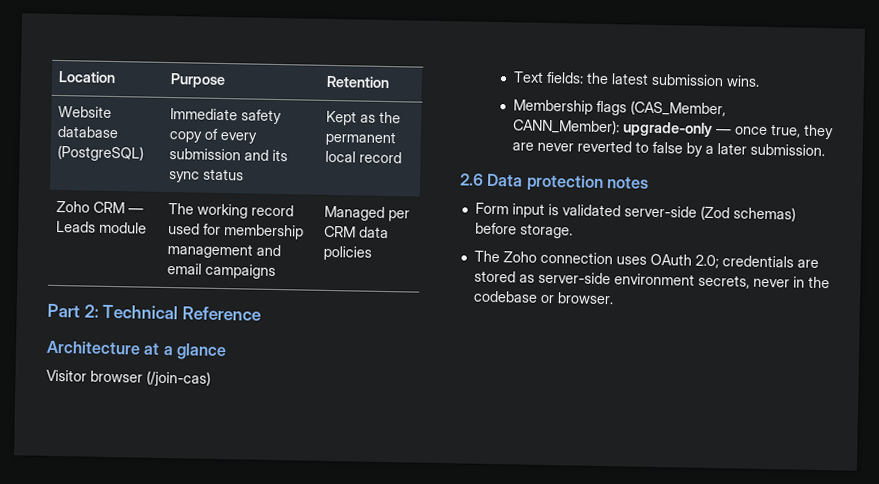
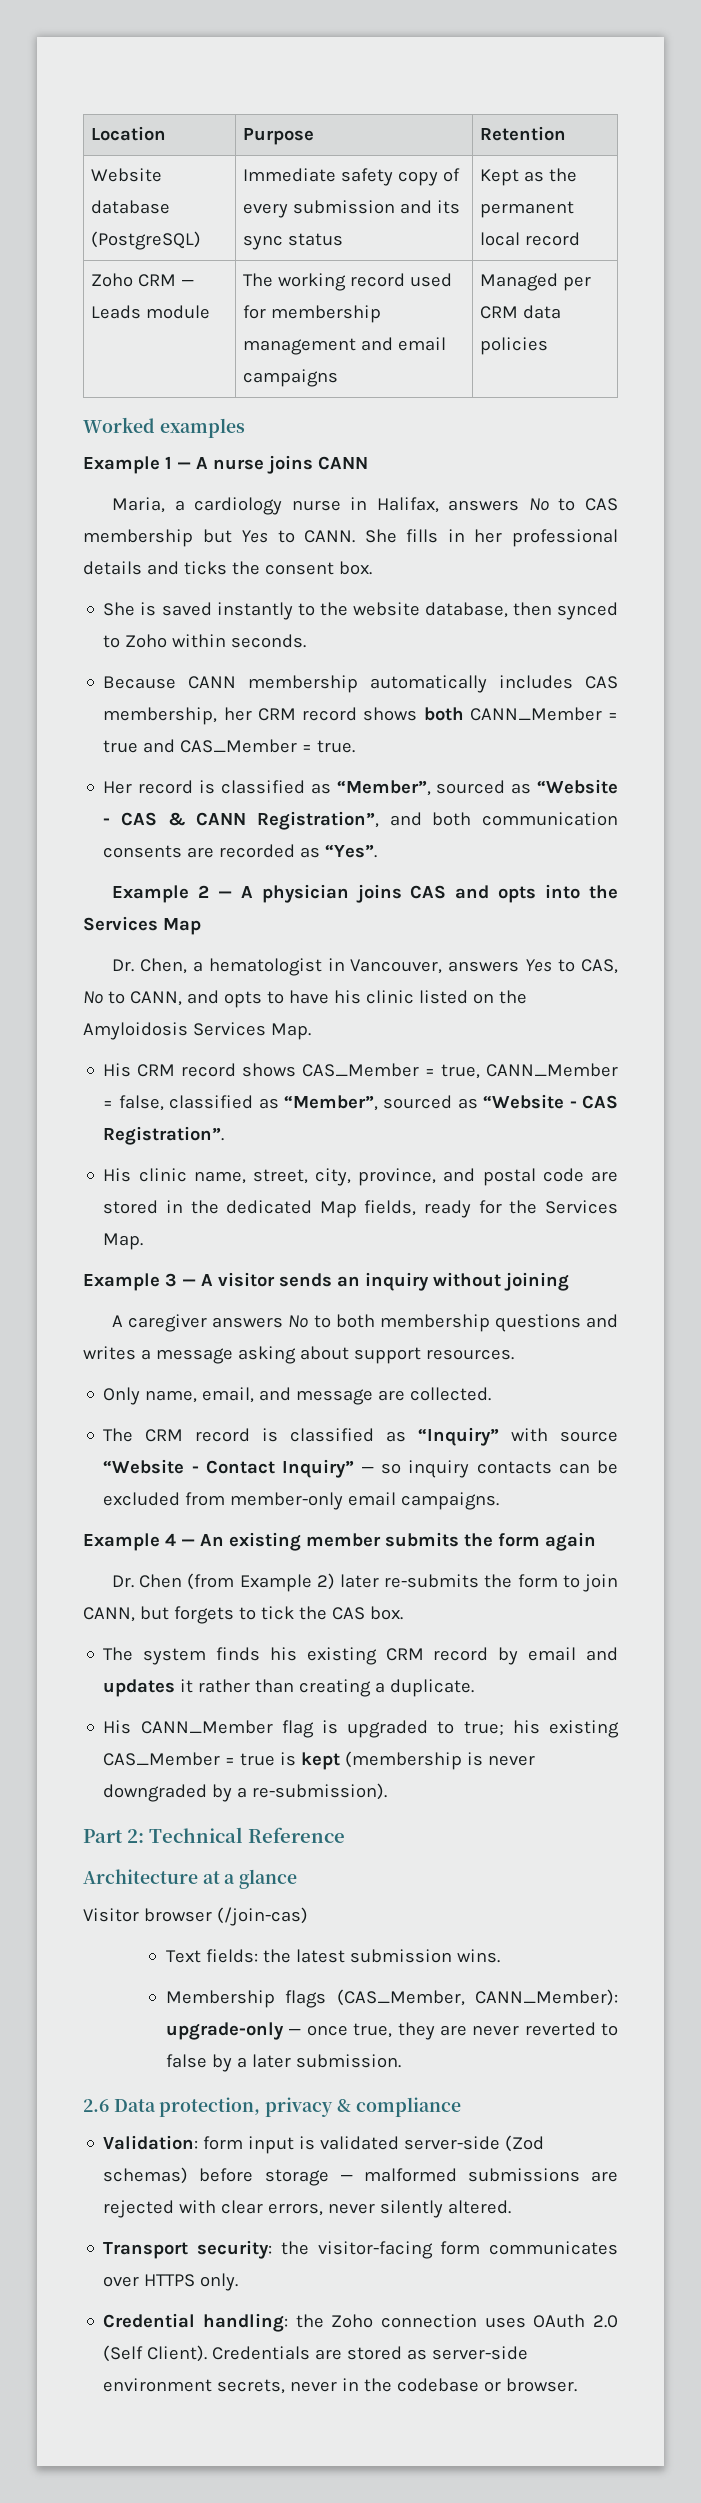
+ Worked examples
+ Example 1 — A nurse joins CANN
+ Maria, a cardiology nurse in Halifax, answers No to CAS membership but Yes to CANN. She fills in her professional details and ticks the consent box.
+ She is saved instantly to the website database, then synced to Zoho within seconds.
+ Because CANN membership automatically includes CAS membership, her CRM record shows both CANN_Member = true and CAS_Member = true.
+ Her record is classified as “Member”, sourced as “Website - CAS & CANN Registration”, and both communication consents are recorded as “Yes”.
+ Example 2 — A physician joins CAS and opts into the Services Map
+ Dr. Chen, a hematologist in Vancouver, answers Yes to CAS, No to CANN, and opts to have his clinic listed on the Amyloidosis Services Map.
+ His CRM record shows CAS_Member = true, CANN_Member = false, classified as “Member”, sourced as “Website - CAS Registration”.
+ His clinic name, street, city, province, and postal code are stored in the dedicated Map fields, ready for the Services Map.
+ Example 3 — A visitor sends an inquiry without joining
+ A caregiver answers No to both membership questions and writes a message asking about support resources.
+ Only name, email, and message are collected.
+ The CRM record is classified as “Inquiry” with source “Website - Contact Inquiry” — so inquiry contacts can be excluded from member-only email campaigns.
+ Example 4 — An existing member submits the form again
+ Dr. Chen (from Example 2) later re-submits the form to join CANN, but forgets to tick the CAS box.
+ The system finds his existing CRM record by email and updates it rather than creating a duplicate.
+ His CANN_Member flag is upgraded to true; his existing CAS_Member = true is kept (membership is never downgraded by a re-submission).
- 2.6 Data protection notes
- Form input is validated server-side (Zod schemas) before storage.
- The Zoho connection uses OAuth 2.0; credentials are stored as server-side environment secrets, never in the codebase or browser.
+ 2.6 Data protection, privacy & compliance
+ Validation: form input is validated server-side (Zod schemas) before storage — malformed submissions are rejected with clear errors, never silently altered.
+ Transport security: the visitor-facing form communicates over HTTPS only.
+ Credential handling: the Zoho connection uses OAuth 2.0 (Self Client). Credentials are stored as server-side environment secrets, never in the codebase or browser.

